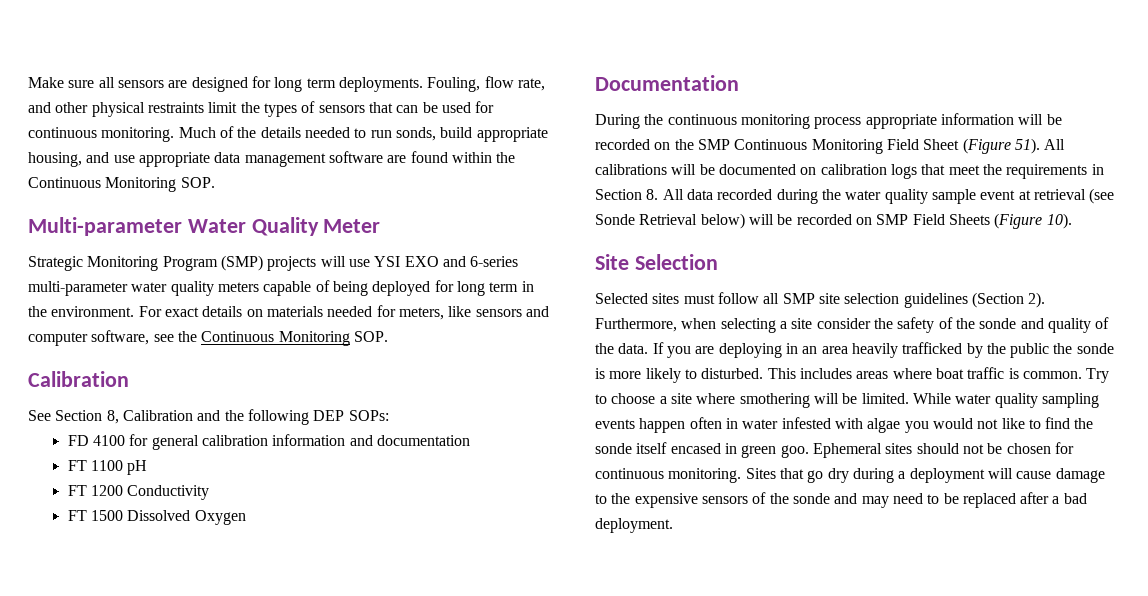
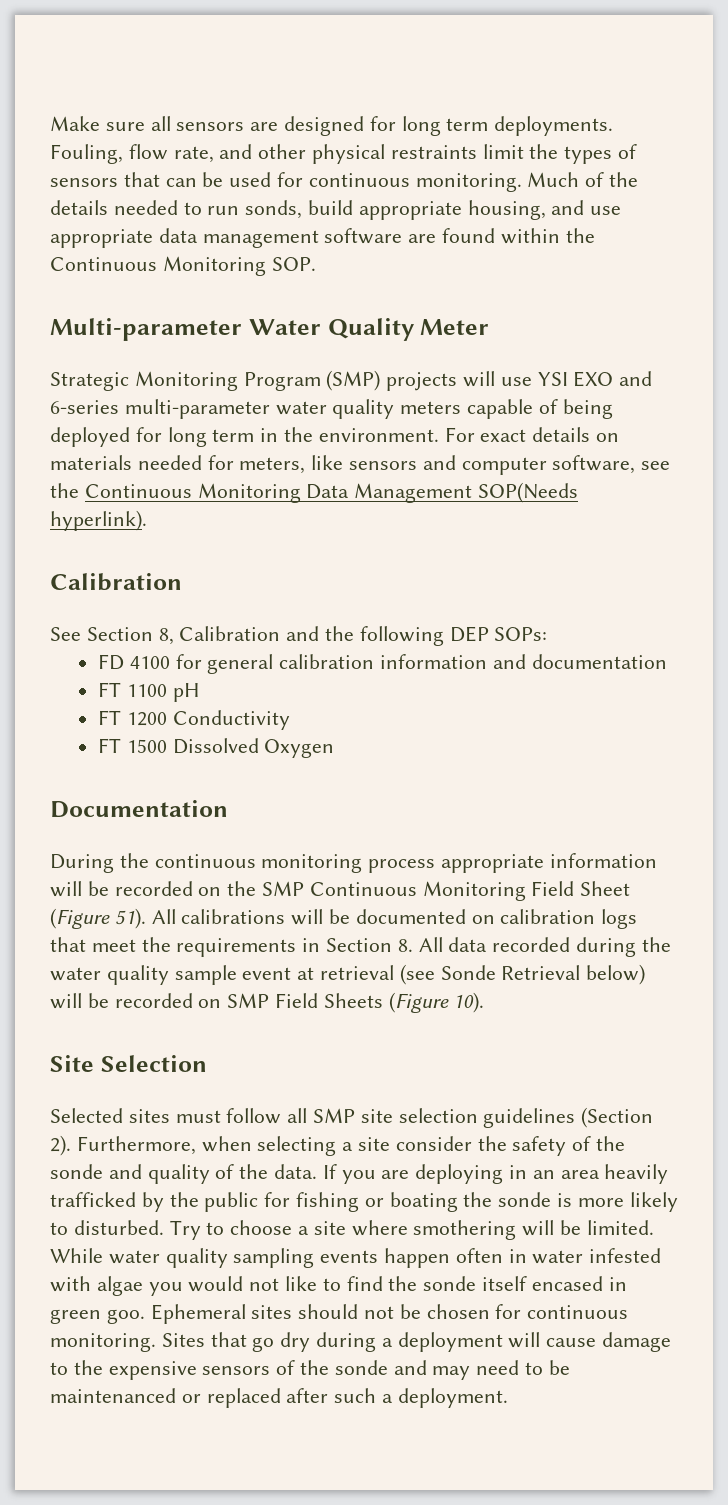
- For exact details on materials needed for meters, like sensors and computer software, see the Continuous Monitoring SOP.
+ For exact details on materials needed for meters, like sensors and computer software, see the Continuous Monitoring Data Management SOP(Needs hyperlink).
- If you are deploying in an area heavily trafficked by the public the sonde is more likely to disturbed.
+ If you are deploying in an area heavily trafficked by the public for fishing or boating the sonde is more likely to disturbed.
- This includes areas where boat traffic is common.
- Sites that go dry during a deployment will cause damage to the expensive sensors of the sonde and may need to be replaced after a bad deployment.
+ Sites that go dry during a deployment will cause damage to the expensive sensors of the sonde and may need to be maintenanced or replaced after such a deployment.

